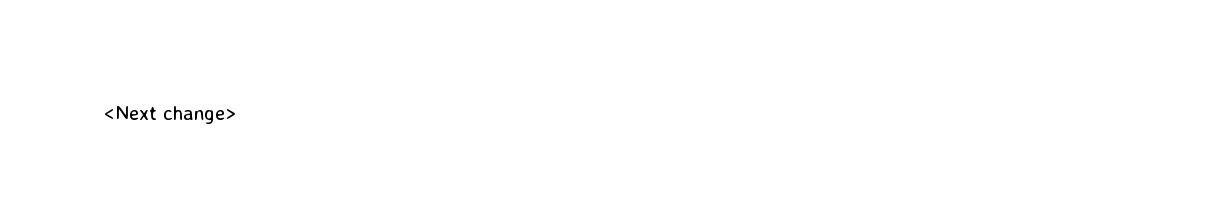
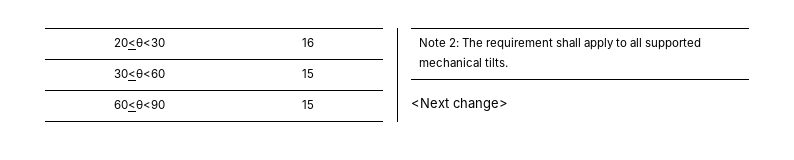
+ 20<θ<30 | 16
+ 30<θ<60 | 15
+ 60<θ<90 | 15
+ Note 2: The requirement shall apply to all supported mechanical tilts.

